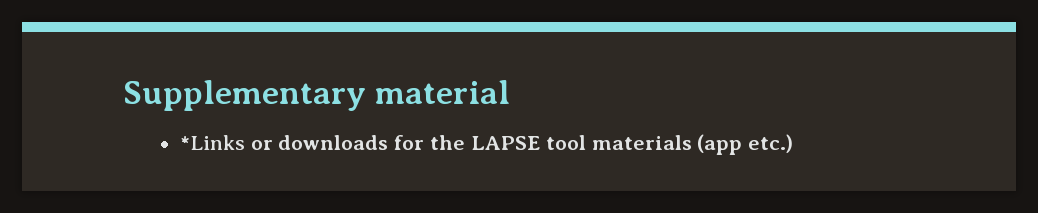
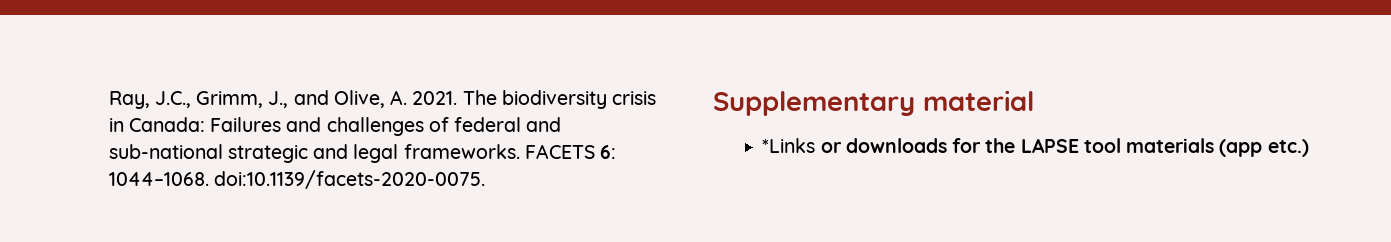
+ Ray, J.C., Grimm, J., and Olive, A. 2021. The biodiversity crisis in Canada: Failures and challenges of federal and sub-national strategic and legal frameworks. FACETS 6: 1044–1068. doi:10.1139/facets-2020-0075.

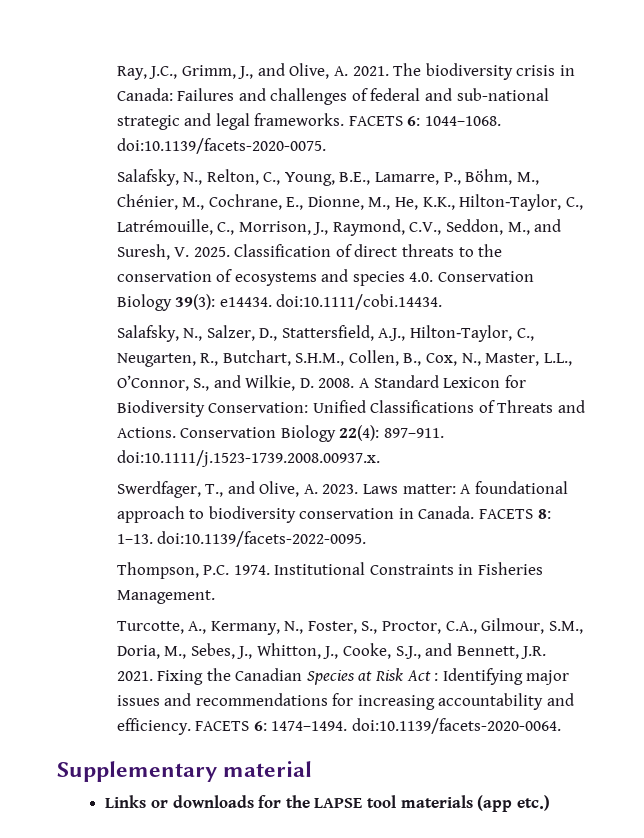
+ Salafsky, N., Relton, C., Young, B.E., Lamarre, P., Böhm, M., Chénier, M., Cochrane, E., Dionne, M., He, K.K., Hilton‐Taylor, C., Latrémouille, C., Morrison, J., Raymond, C.V., Seddon, M., and Suresh, V. 2025. Classification of direct threats to the conservation of ecosystems and species 4.0. Conservation Biology 39(3): e14434. doi:10.1111/cobi.14434.
+ Salafsky, N., Salzer, D., Stattersfield, A.J., Hilton‐Taylor, C., Neugarten, R., Butchart, S.H.M., Collen, B., Cox, N., Master, L.L., O’Connor, S., and Wilkie, D. 2008. A Standard Lexicon for Biodiversity Conservation: Unified Classifications of Threats and Actions. Conservation Biology 22(4): 897–911. doi:10.1111/j.1523-1739.2008.00937.x.
+ Swerdfager, T., and Olive, A. 2023. Laws matter: A foundational approach to biodiversity conservation in Canada. FACETS 8: 1–13. doi:10.1139/facets-2022-0095.
+ Thompson, P.C. 1974. Institutional Constraints in Fisheries Management.
+ Turcotte, A., Kermany, N., Foster, S., Proctor, C.A., Gilmour, S.M., Doria, M., Sebes, J., Whitton, J., Cooke, S.J., and Bennett, J.R. 2021. Fixing the Canadian Species at Risk Act : Identifying major issues and recommendations for increasing accountability and efficiency. FACETS 6: 1474–1494. doi:10.1139/facets-2020-0064.
- *Links or downloads for the LAPSE tool materials (app etc.)
+ Links or downloads for the LAPSE tool materials (app etc.)

